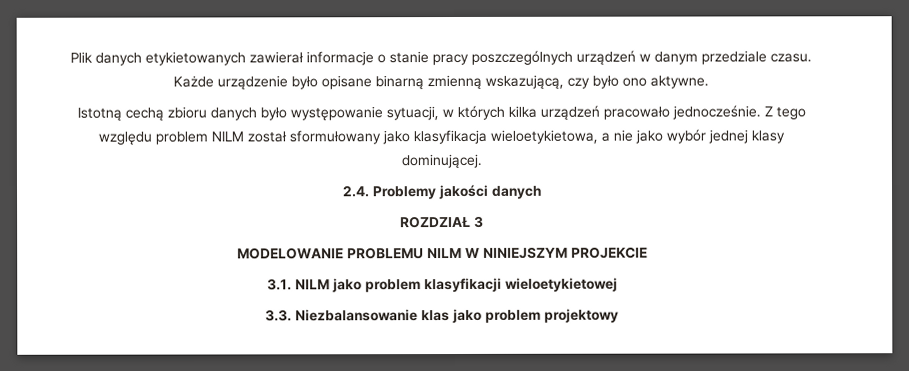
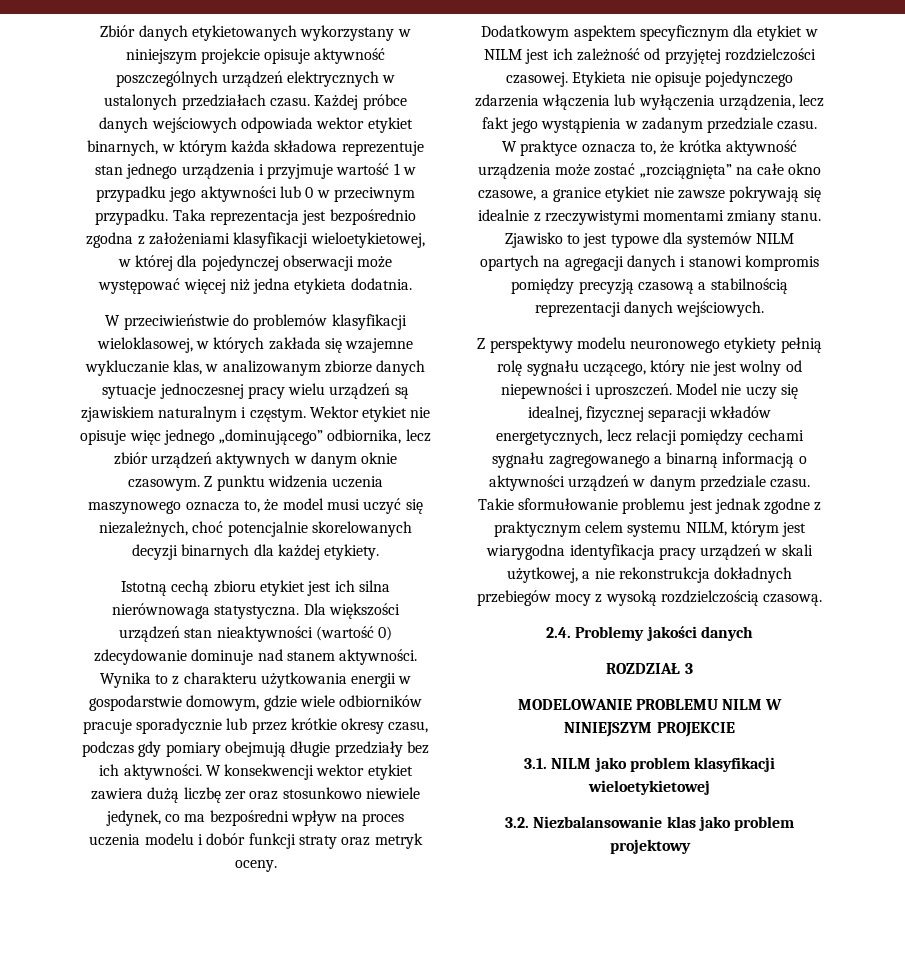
- Plik danych etykietowanych zawierał informacje o stanie pracy poszczególnych urządzeń w danym przedziale czasu.
+ Zbiór danych etykietowanych wykorzystany w niniejszym projekcie opisuje aktywność poszczególnych urządzeń elektrycznych w ustalonych przedziałach czasu. Każdej próbce danych wejściowych odpowiada wektor etykiet binarnych, w którym każda składowa reprezentuje stan jednego urządzenia i przyjmuje wartość 1 w przypadku jego aktywności lub 0 w przeciwnym przypadku. Taka reprezentacja jest bezpośrednio zgodna z założeniami klasyfikacji wieloetykietowej, w której dla pojedynczej obserwacji może występować więcej niż jedna etykieta dodatnia.
+ W przeciwieństwie do problemów klasyfikacji wieloklasowej, w których zakłada się wzajemne wykluczanie klas, w analizowanym zbiorze danych sytuacje jednoczesnej pracy wielu urządzeń są zjawiskiem naturalnym i częstym. Wektor etykiet nie opisuje więc jednego „dominującego” odbiornika, lecz zbiór urządzeń aktywnych w danym oknie czasowym. Z punktu widzenia uczenia maszynowego oznacza to, że model musi uczyć się niezależnych, choć potencjalnie skorelowanych decyzji binarnych dla każdej etykiety.
+ Istotną cechą zbioru etykiet jest ich silna nierównowaga statystyczna. Dla większości urządzeń stan nieaktywności (wartość 0) zdecydowanie dominuje nad stanem aktywności. Wynika to z charakteru użytkowania energii w gospodarstwie domowym, gdzie wiele odbiorników pracuje sporadycznie lub przez krótkie okresy czasu, podczas gdy pomiary obejmują długie przedziały bez ich aktywności. W konsekwencji wektor etykiet zawiera dużą liczbę zer oraz stosunkowo niewiele jedynek, co ma bezpośredni wpływ na proces uczenia modelu i dobór funkcji straty oraz metryk oceny.
+ Dodatkowym aspektem specyficznym dla etykiet w NILM jest ich zależność od przyjętej rozdzielczości czasowej. Etykieta nie opisuje pojedynczego zdarzenia włączenia lub wyłączenia urządzenia, lecz fakt jego wystąpienia w zadanym przedziale czasu. W praktyce oznacza to, że krótka aktywność urządzenia może zostać „rozciągnięta” na całe okno czasowe, a granice etykiet nie zawsze pokrywają się idealnie z rzeczywistymi momentami zmiany stanu. Zjawisko to jest typowe dla systemów NILM opartych na agregacji danych i stanowi kompromis pomiędzy precyzją czasową a stabilnością reprezentacji danych wejściowych.
+ Z perspektywy modelu neuronowego etykiety pełnią rolę sygnału uczącego, który nie jest wolny od niepewności i uproszczeń. Model nie uczy się idealnej, fizycznej separacji wkładów energetycznych, lecz relacji pomiędzy cechami sygnału zagregowanego a binarną informacją o aktywności urządzeń w danym przedziale czasu.
- Każde urządzenie było opisane binarną zmienną wskazującą, czy było ono aktywne.
- Istotną cechą zbioru danych było występowanie sytuacji, w których kilka urządzeń pracowało jednocześnie. Z tego względu problem NILM został sformułowany jako klasyfikacja wieloetykietowa, a nie jako wybór jednej klasy dominującej.
+ Takie sformułowanie problemu jest jednak zgodne z praktycznym celem systemu NILM, którym jest wiarygodna identyfikacja pracy urządzeń w skali użytkowej, a nie rekonstrukcja dokładnych przebiegów mocy z wysoką rozdzielczością czasową.
- 3.3. Niezbalansowanie klas jako problem projektowy
+ 3.2. Niezbalansowanie klas jako problem projektowy

